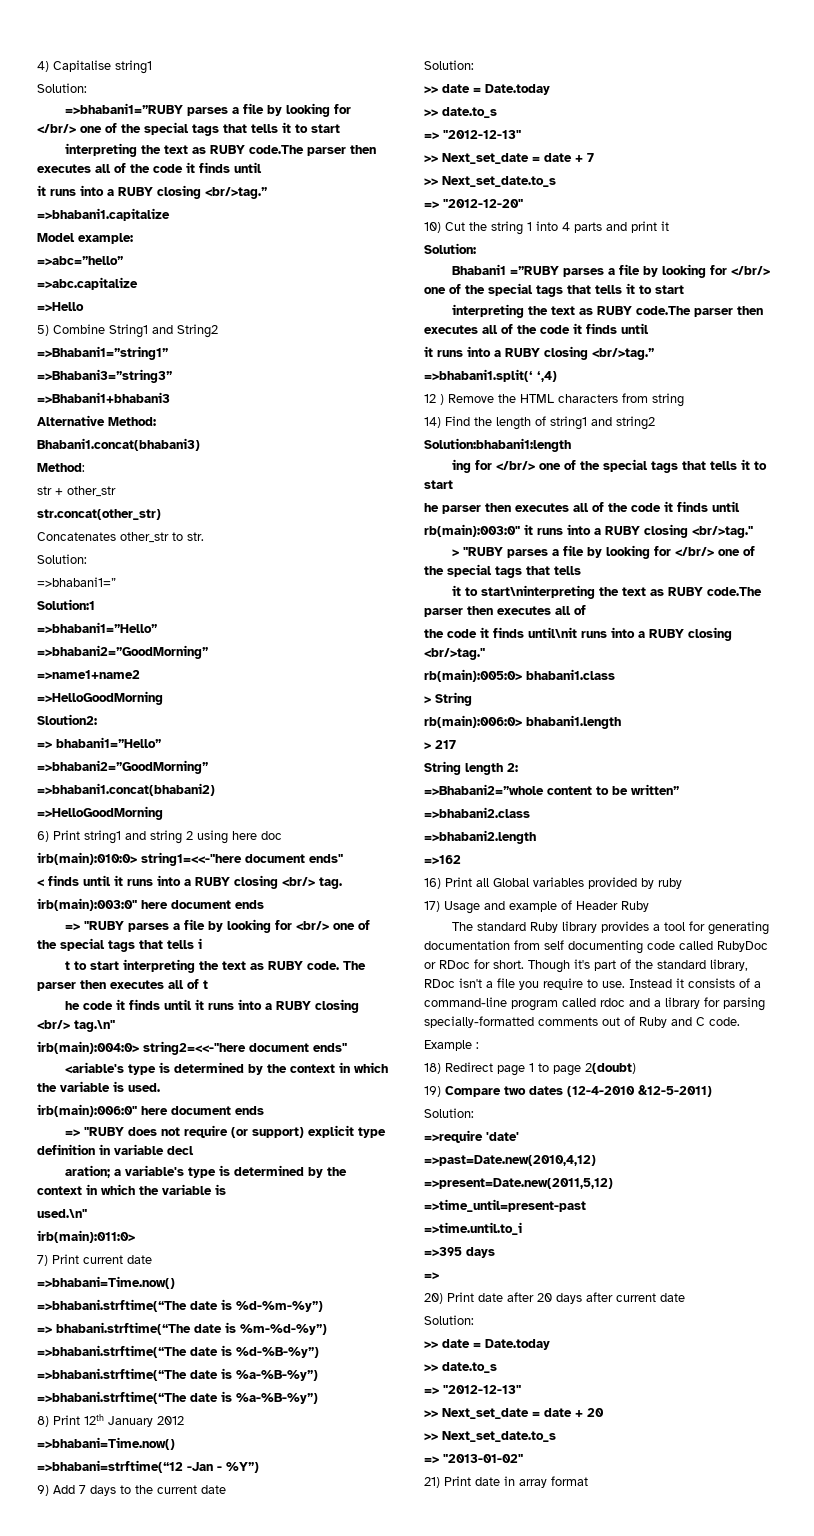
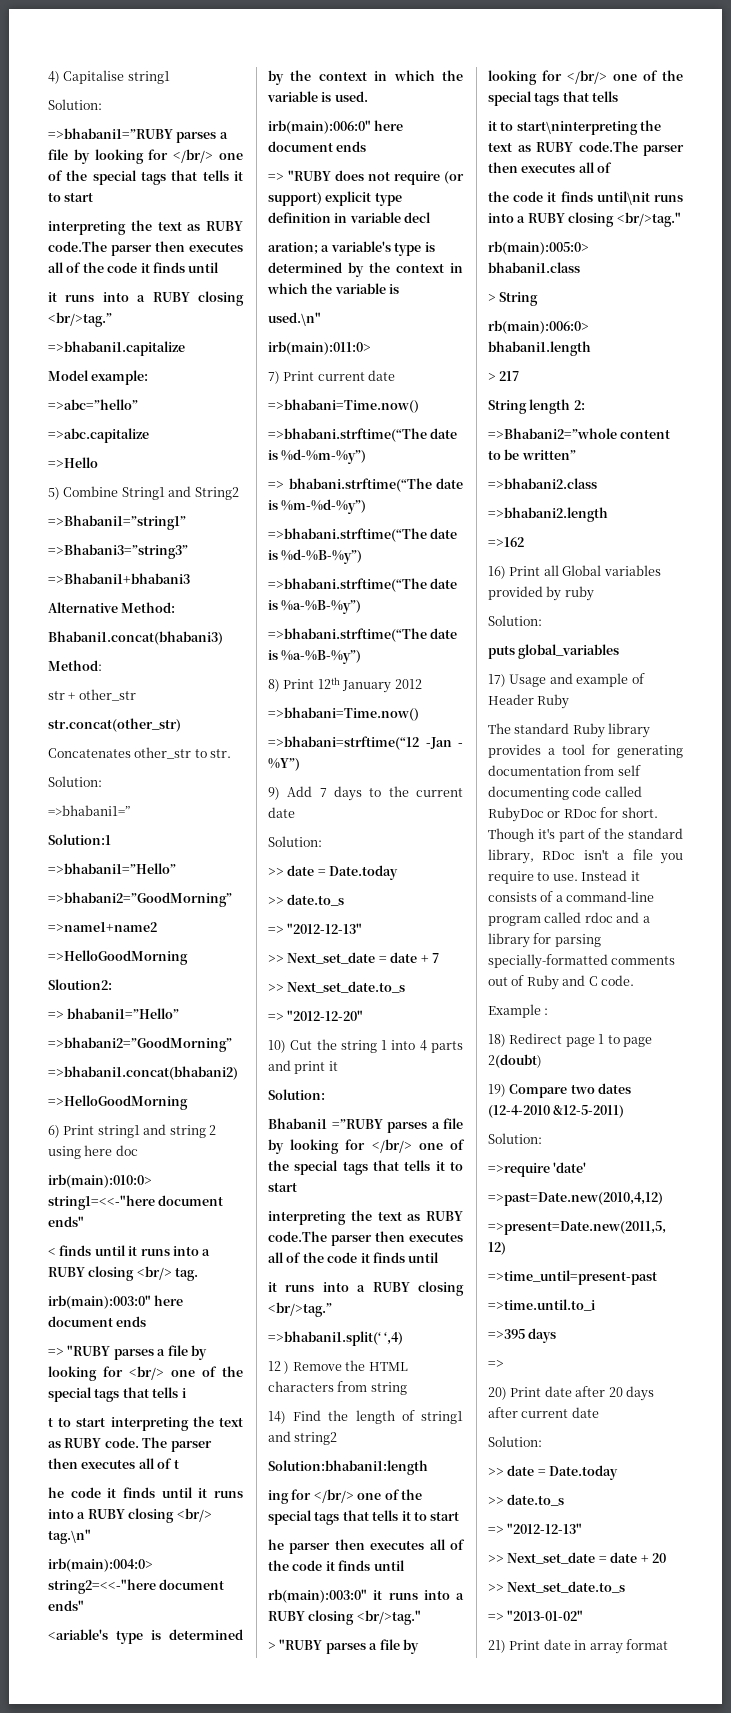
  16) Print all Global variables provided by ruby
+ Solution:
+ puts global_variables

